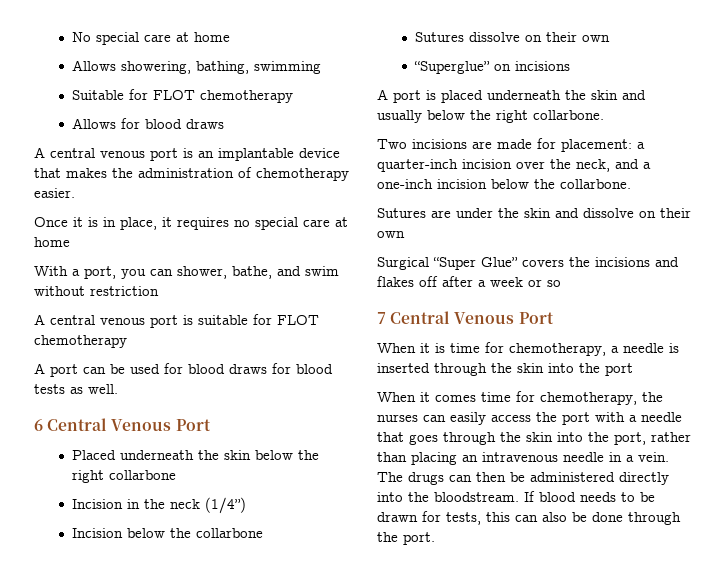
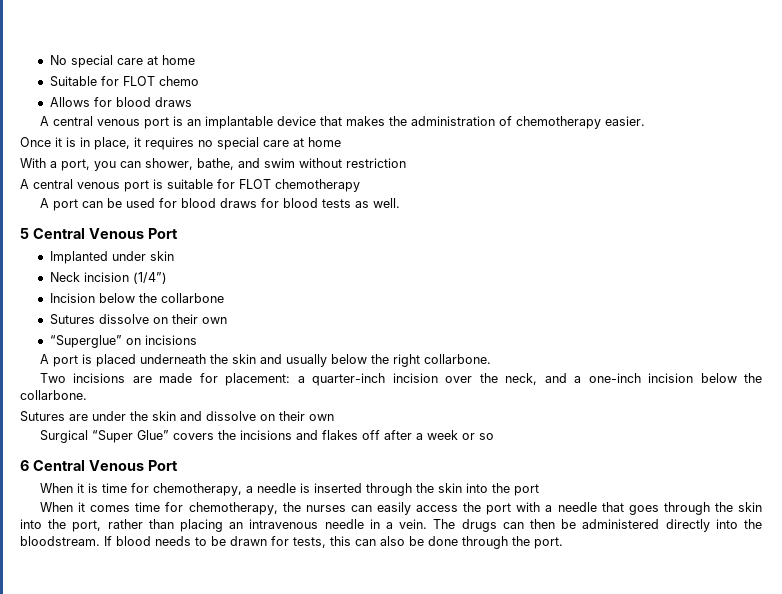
- Allows showering, bathing, swimming
- Suitable for FLOT chemotherapy
+ Suitable for FLOT chemo
- 6 Central Venous Port
- Placed underneath the skin below the right collarbone
- Incision in the neck (1/4”)
+ 5 Central Venous Port
+ Implanted under skin
+ Neck incision (1/4”)
- 7 Central Venous Port
+ 6 Central Venous Port

